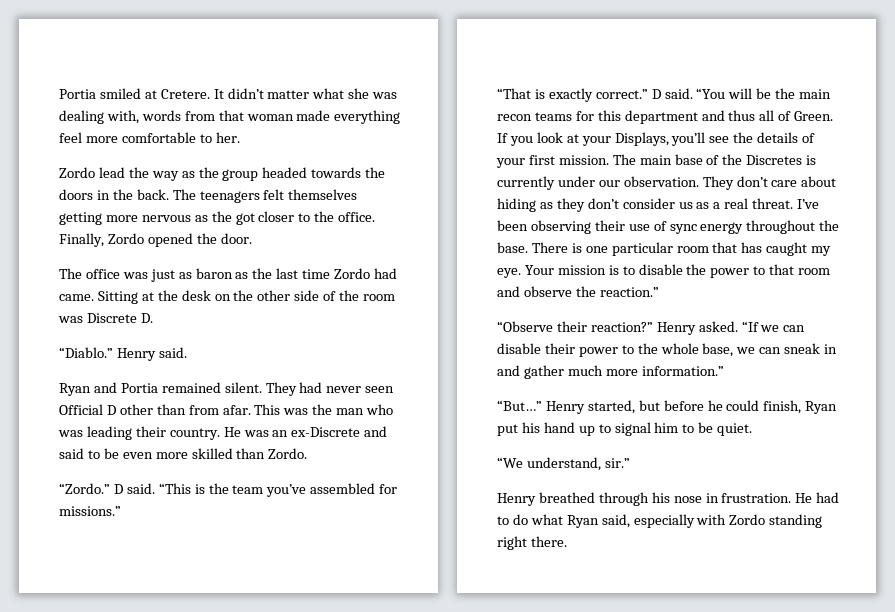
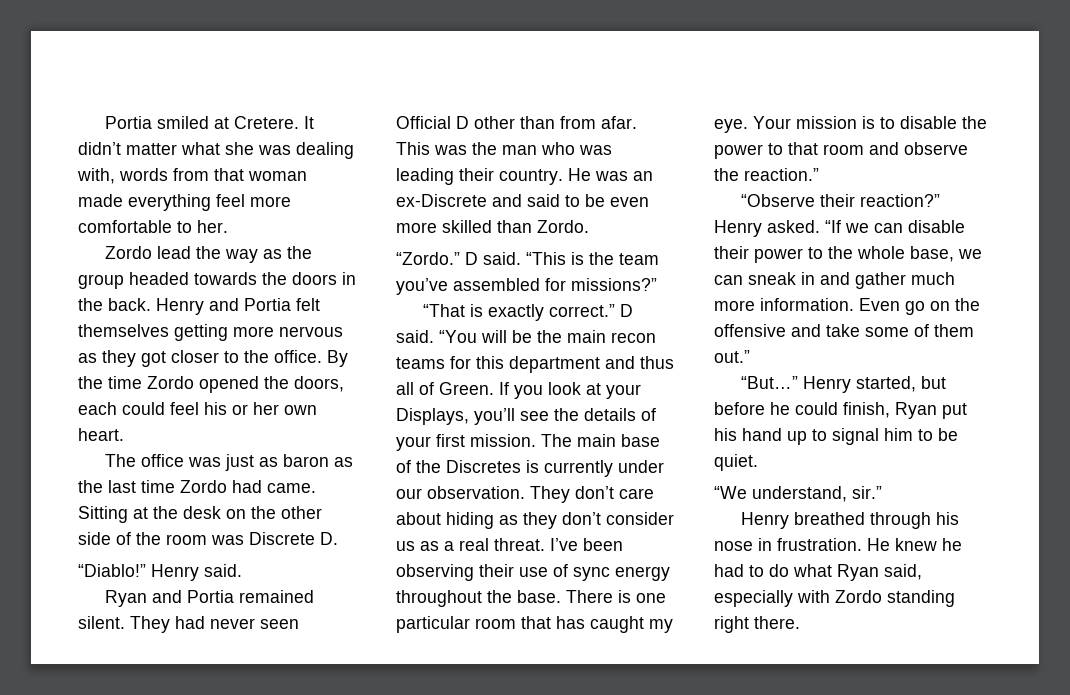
- The teenagers felt themselves getting more nervous as the got closer to the office.
+ Henry and Portia felt themselves getting more nervous as they got closer to the office.
- Finally, Zordo opened the door.
+ By the time Zordo opened the doors, each could feel his or her own heart.
- “Diablo.”
+ “Diablo!”
- “This is the team you’ve assembled for missions.”
+ “This is the team you’ve assembled for missions?”
- “If we can disable their power to the whole base, we can sneak in and gather much more information.”
+ “If we can disable their power to the whole base, we can sneak in and gather much more information. Even go on the offensive and take some of them out.”
- He had to do what Ryan said, especially with Zordo standing right there.
+ He knew he had to do what Ryan said, especially with Zordo standing right there.

